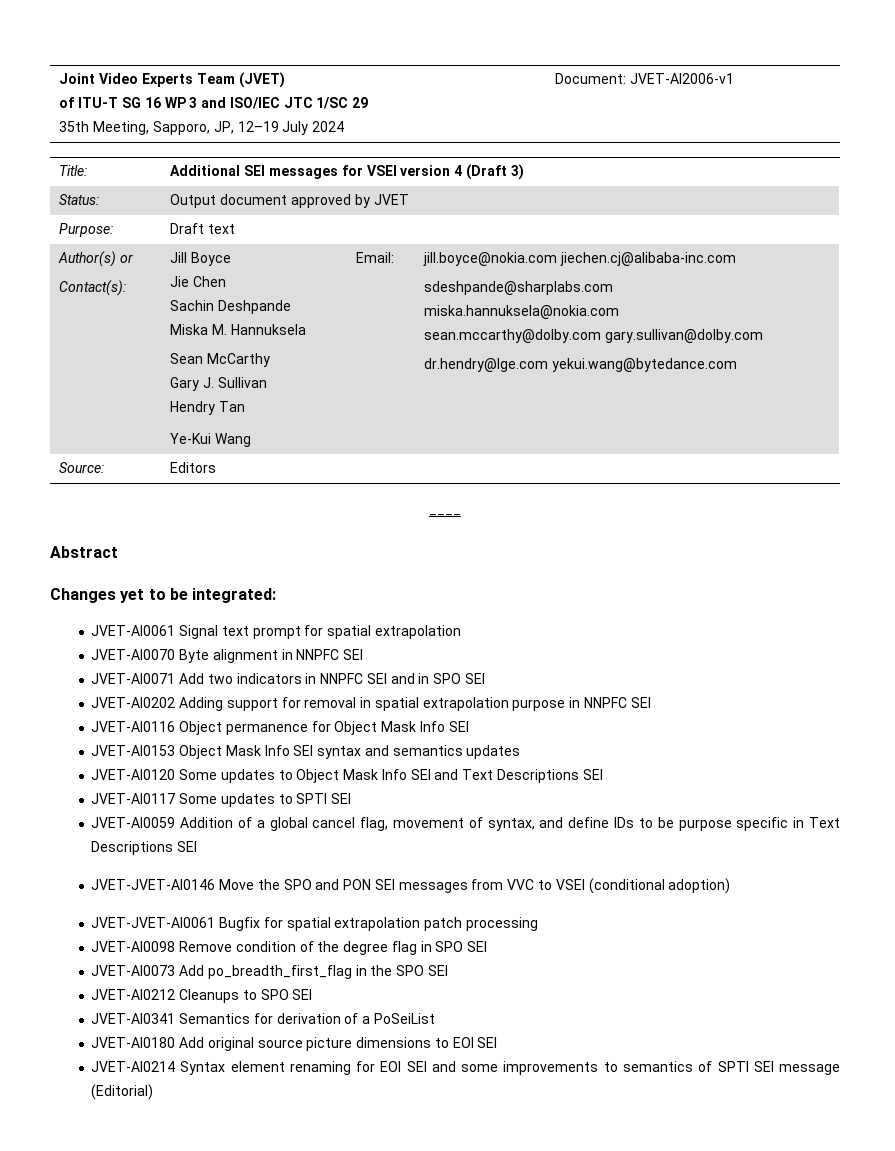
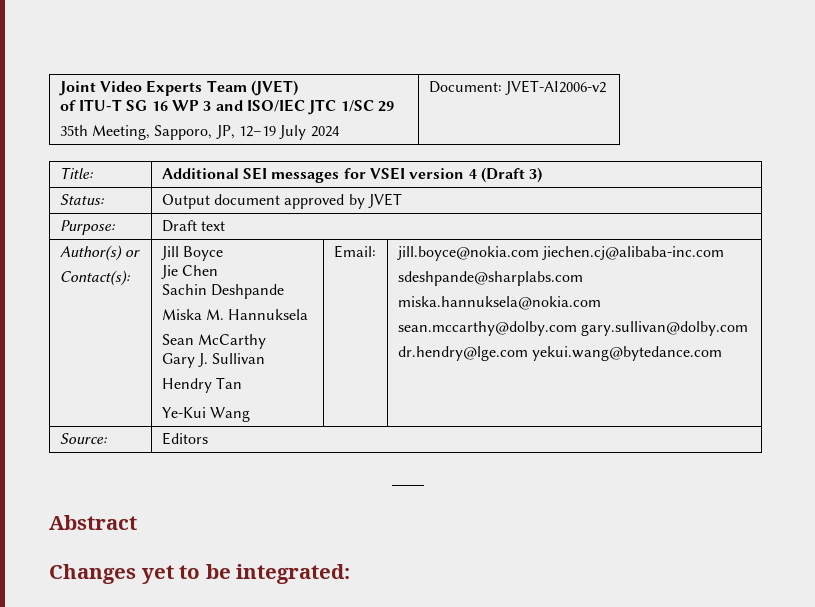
  Joint Video Experts Team (JVET)
  of ITU-T SG 16 WP 3 and ISO/IEC JTC 1/SC 29
- 35th Meeting, Sapporo, JP, 12–19 July 2024 | Document: JVET-AI2006-v1
+ 35th Meeting, Sapporo, JP, 12–19 July 2024 | Document: JVET-AI2006-v2
- JVET-AI0061 Signal text prompt for spatial extrapolation
- JVET-AI0070 Byte alignment in NNPFC SEI
- JVET-AI0071 Add two indicators in NNPFC SEI and in SPO SEI
- JVET-AI0202 Adding support for removal in spatial extrapolation purpose in NNPFC SEI
- JVET-AI0116 Object permanence for Object Mask Info SEI
- JVET-AI0153 Object Mask Info SEI syntax and semantics updates
- JVET-AI0120 Some updates to Object Mask Info SEI and Text Descriptions SEI
- JVET-AI0117 Some updates to SPTI SEI
- JVET-AI0059 Addition of a global cancel flag, movement of syntax, and define IDs to be purpose specific in Text Descriptions SEI
- JVET-JVET-AI0146 Move the SPO and PON SEI messages from VVC to VSEI (conditional adoption)
- JVET-JVET-AI0061 Bugfix for spatial extrapolation patch processing
- JVET-AI0098 Remove condition of the degree flag in SPO SEI
- JVET-AI0073 Add po_breadth_first_flag in the SPO SEI
- JVET-AI0212 Cleanups to SPO SEI
- JVET-AI0341 Semantics for derivation of a PoSeiList
- JVET-AI0180 Add original source picture dimensions to EOI SEI
- JVET-AI0214 Syntax element renaming for EOI SEI and some improvements to semantics of SPTI SEI message (Editorial)

